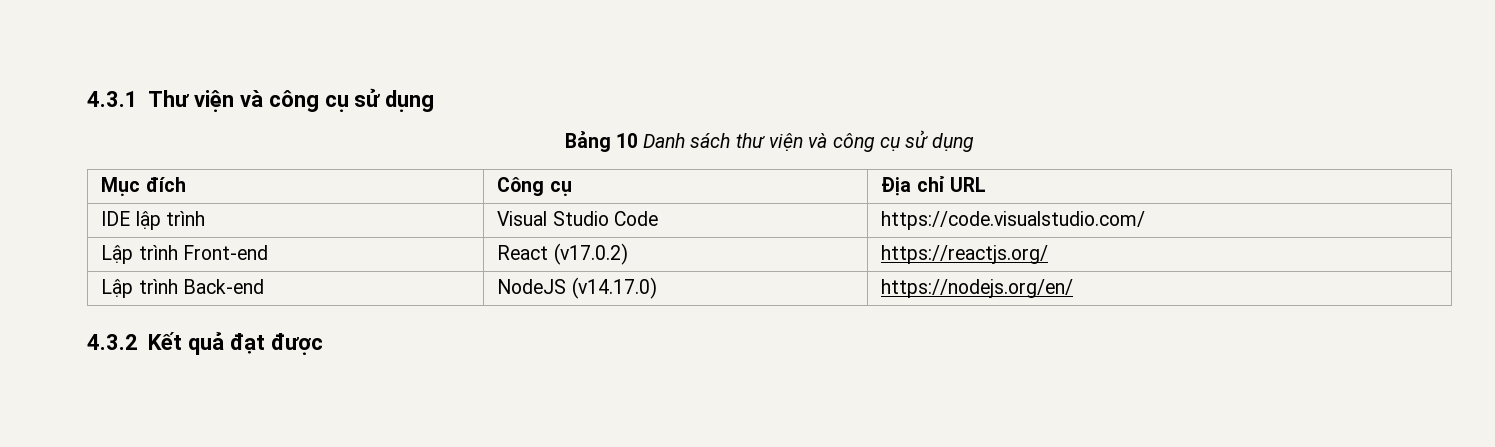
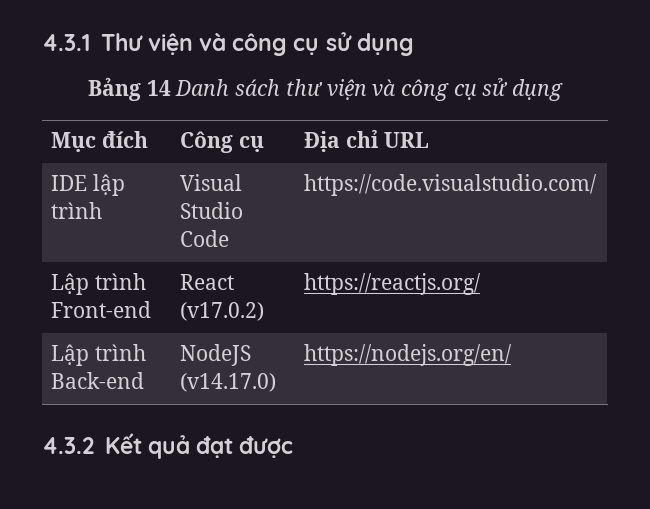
- Bảng 10 Danh sách thư viện và công cụ sử dụng
+ Bảng 14 Danh sách thư viện và công cụ sử dụng

